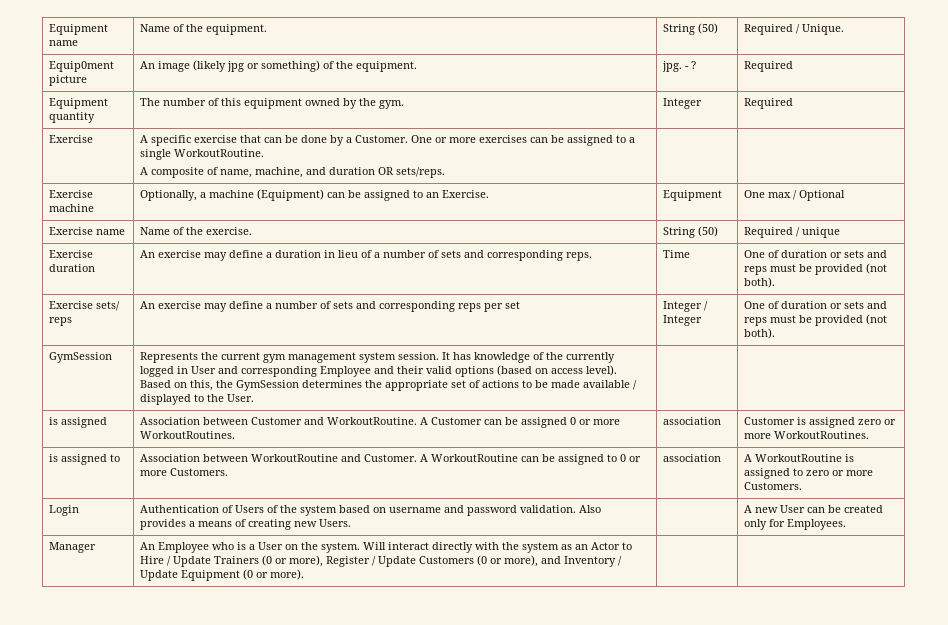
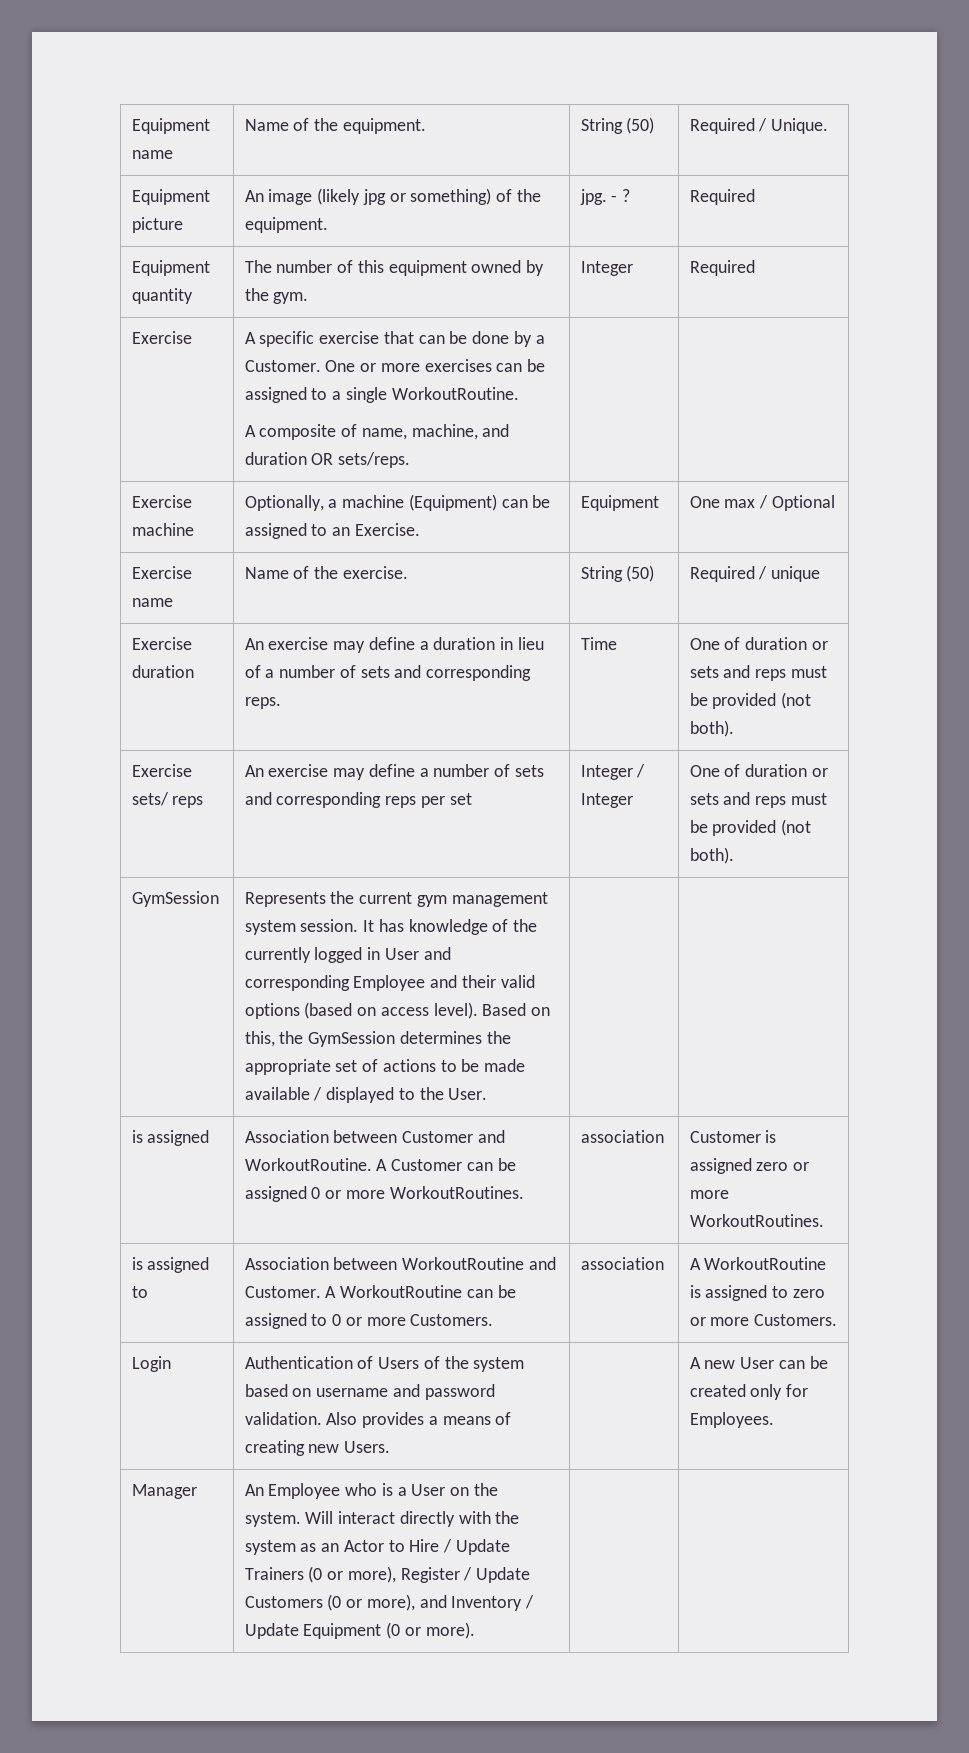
- Equip0ment picture | An image (likely jpg or something) of the equipment. | jpg. - ? | Required
+ Equipment picture | An image (likely jpg or something) of the equipment. | jpg. - ? | Required

